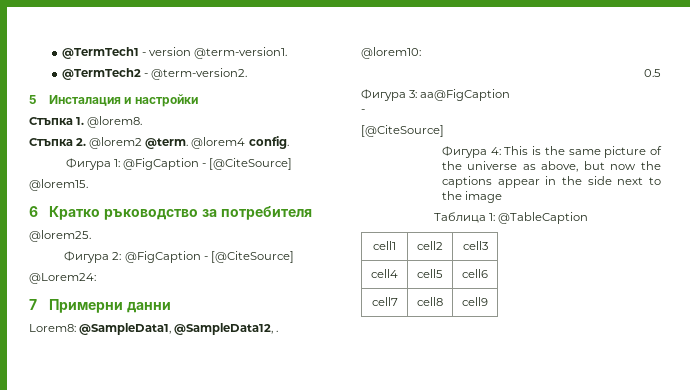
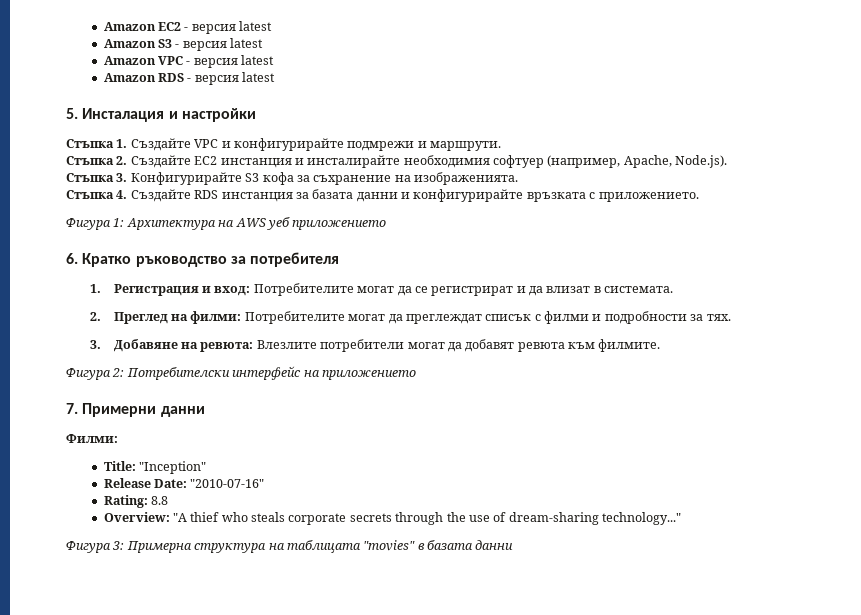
- @TermTech1 - version @term-version1.
- @TermTech2 - @term-version2.
- 5 Инсталация и настройки
+ Amazon EC2 - версия latest
+ Amazon S3 - версия latest
+ Amazon VPC - версия latest
+ Amazon RDS - версия latest
+ 5. Инсталация и настройки
- Стъпка 1. @lorem8.
- Стъпка 2. @lorem2 @term. @lorem4 config.
- Фигура 1: @FigCaption - [@CiteSource]
- @lorem15.
- 6 Кратко ръководство за потребителя
- @lorem25.
- Фигура 2: @FigCaption - [@CiteSource]
- @Lorem24:
- 7 Примерни данни
- Lorem8: @SampleData1, @SampleData12, . @lorem10:
- 0.5
- Фигура 3: aa@FigCaption
- -
- [@CiteSource]
- Фигура 4: This is the same picture of the universe as above, but now the captions appear in the side next to the image
- Таблица 1: @TableCaption
- cell1 | cell2 | cell3
- cell4 | cell5 | cell6
- cell7 | cell8 | cell9
+ Стъпка 1. Създайте VPC и конфигурирайте подмрежи и маршрути.
+ Стъпка 2. Създайте EC2 инстанция и инсталирайте необходимия софтуер (например, Apache, Node.js).
+ Стъпка 3. Конфигурирайте S3 кофа за съхранение на изображенията.
+ Стъпка 4. Създайте RDS инстанция за базата данни и конфигурирайте връзката с приложението.
+ Фигура 1: Архитектура на AWS уеб приложението
+ 6. Кратко ръководство за потребителя
+ 1. Регистрация и вход: Потребителите могат да се регистрират и да влизат в системата.
+ 2. Преглед на филми: Потребителите могат да преглеждат списък с филми и подробности за тях.
+ 3. Добавяне на ревюта: Влезлите потребители могат да добавят ревюта към филмите.
+ Фигура 2: Потребителски интерфейс на приложението
+ 7. Примерни данни
+ Филми:
+ Title: "Inception"
+ Release Date: "2010-07-16"
+ Rating: 8.8
+ Overview: "A thief who steals corporate secrets through the use of dream-sharing technology..."
+ Фигура 3: Примерна структура на таблицата "movies" в базата данни

